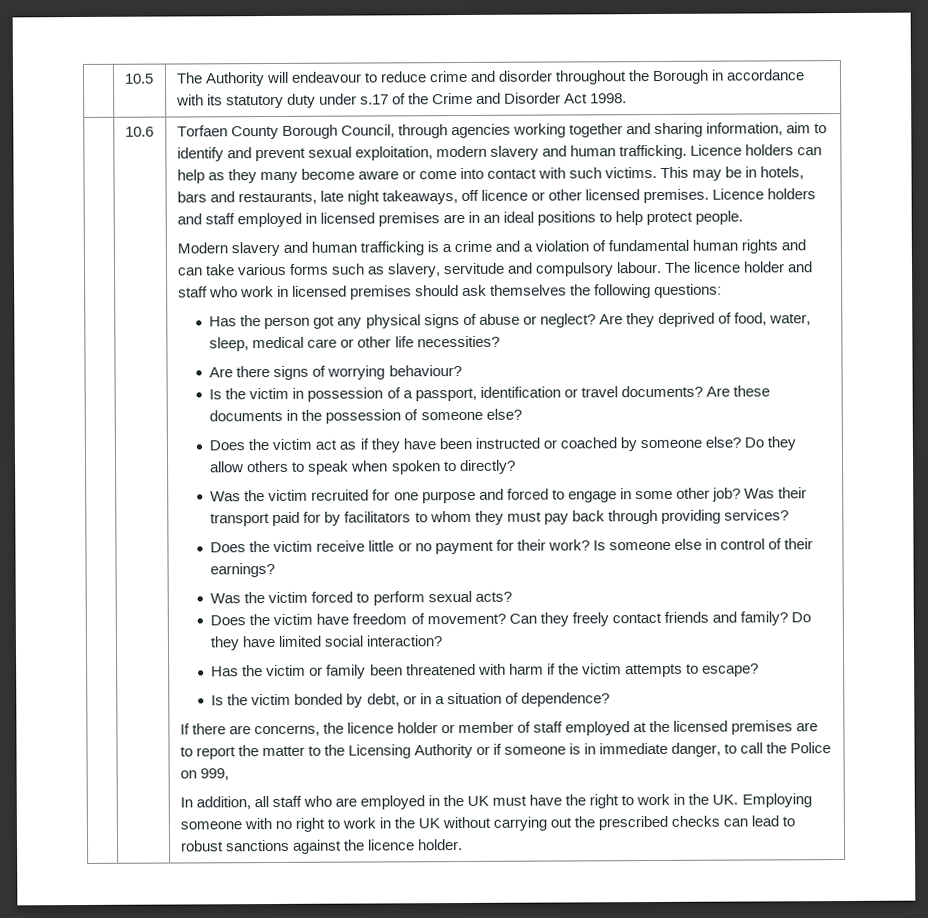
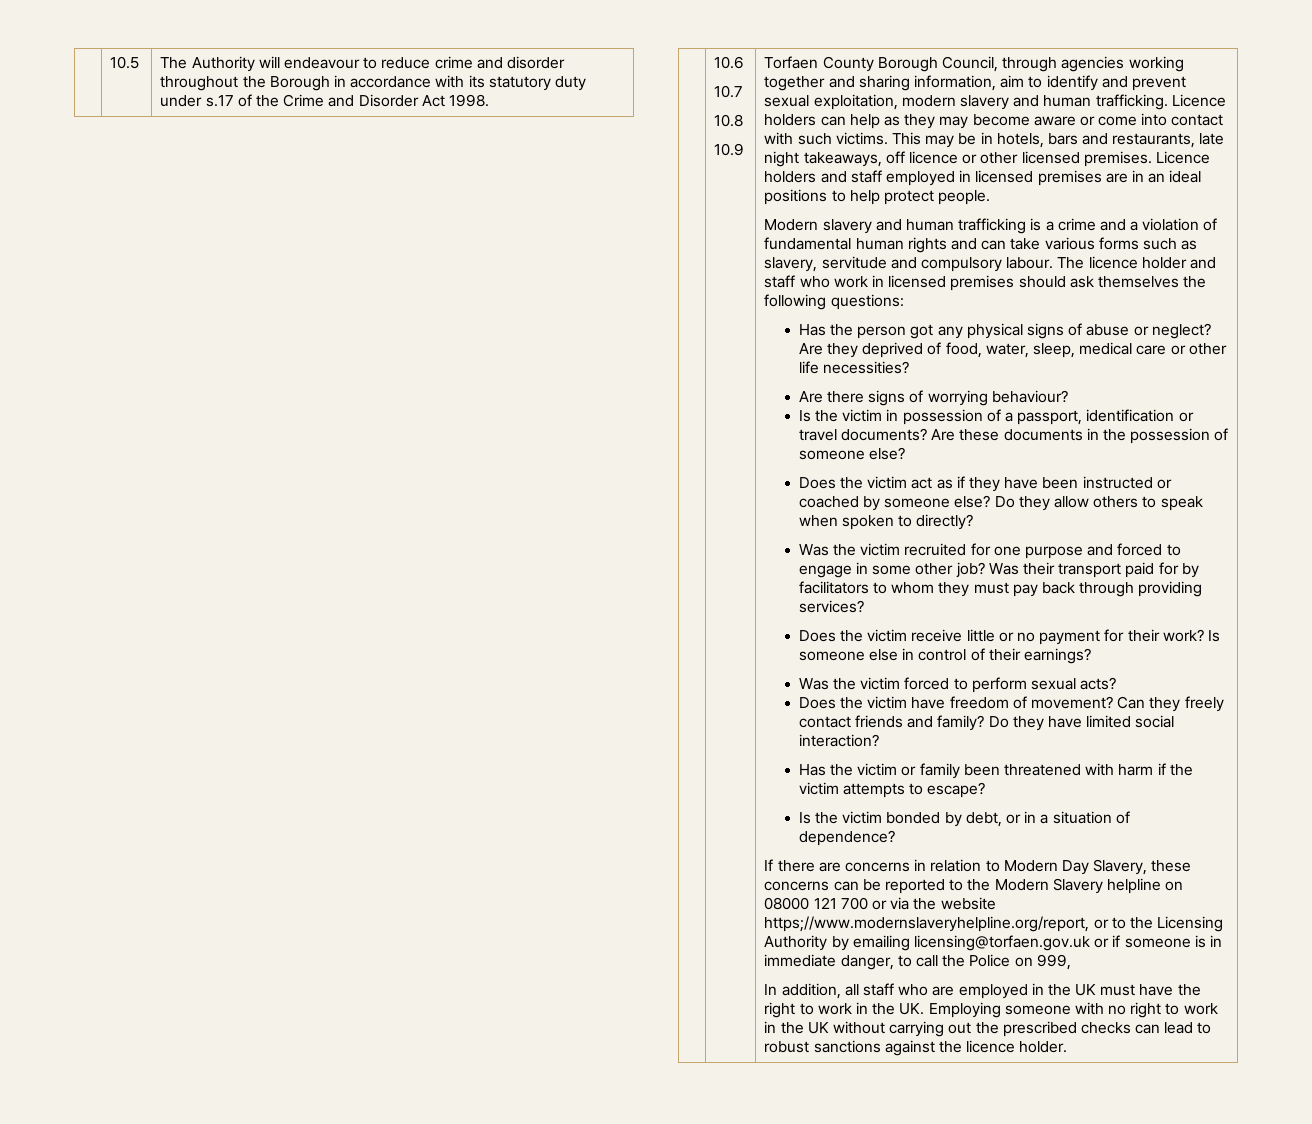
+ 10.7
+ 10.8
+ 10.9
- Licence holders can help as they many become aware or come into contact with such victims.
+ Licence holders can help as they may become aware or come into contact with such victims.
- If there are concerns, the licence holder or member of staff employed at the licensed premises are to report the matter to the Licensing Authority or if someone is in immediate danger, to call the Police on 999,
+ If there are concerns in relation to Modern Day Slavery, these concerns can be reported to the Modern Slavery helpline on 08000 121 700 or via the website https;//www.modernslaveryhelpline.org/report, or to the Licensing Authority by emailing licensing@torfaen.gov.uk or if someone is in immediate danger, to call the Police on 999,

